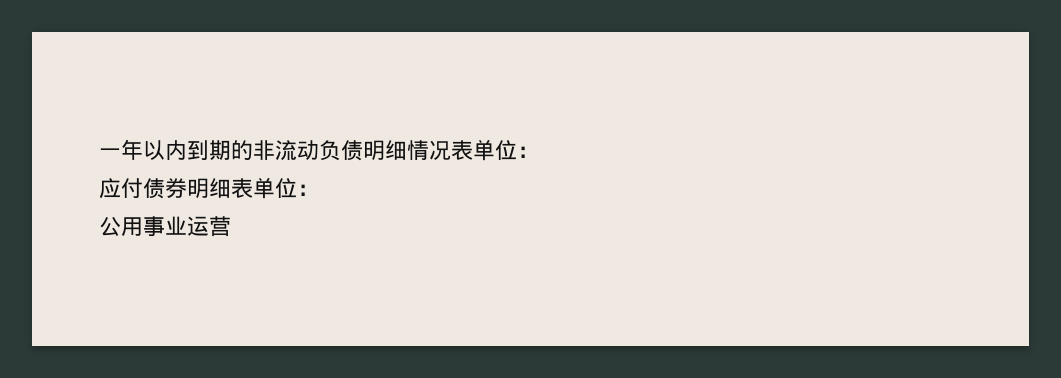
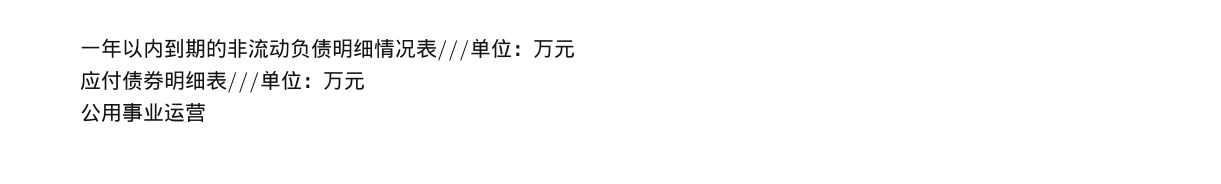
- 一年以内到期的非流动负债明细情况表单位：
+ 一年以内到期的非流动负债明细情况表///单位：万元
- 应付债券明细表单位：
+ 应付债券明细表///单位：万元

